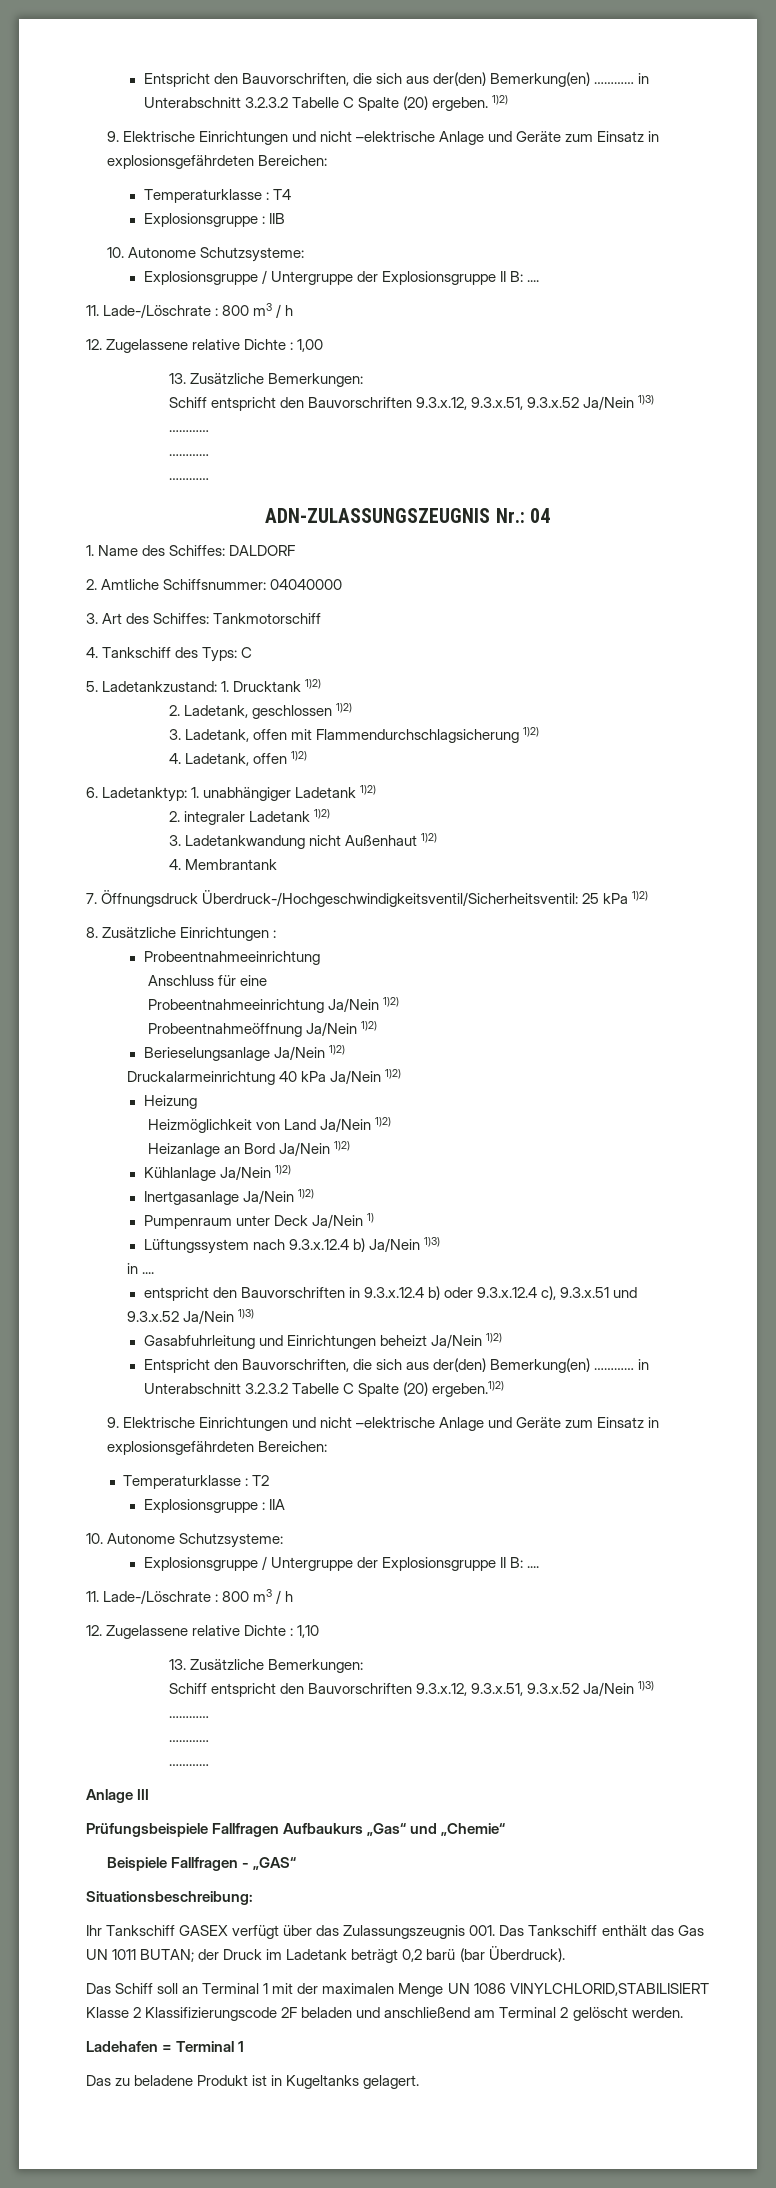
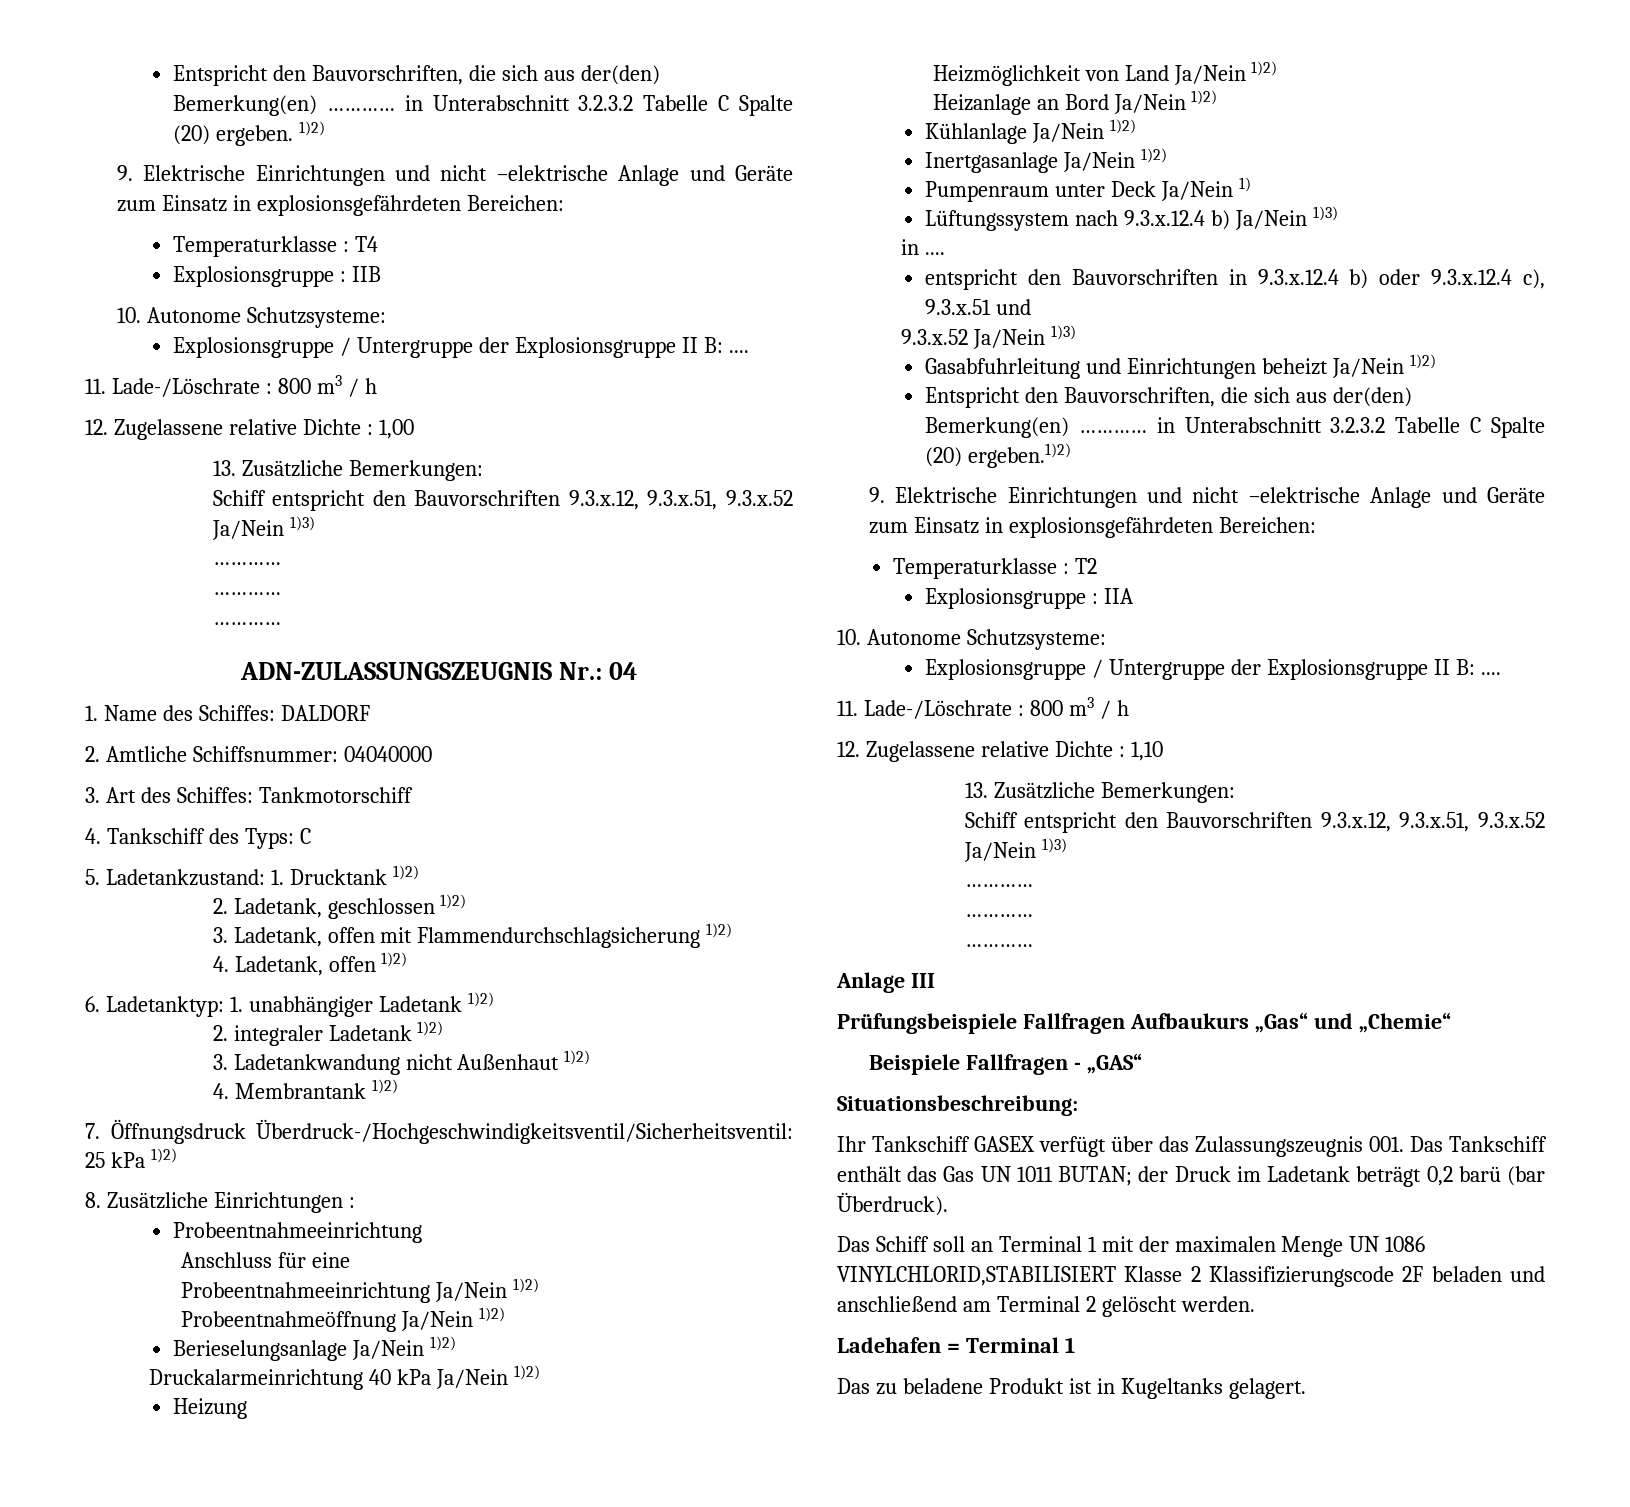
- 4. Membrantank
+ 4. Membrantank 1)2)

